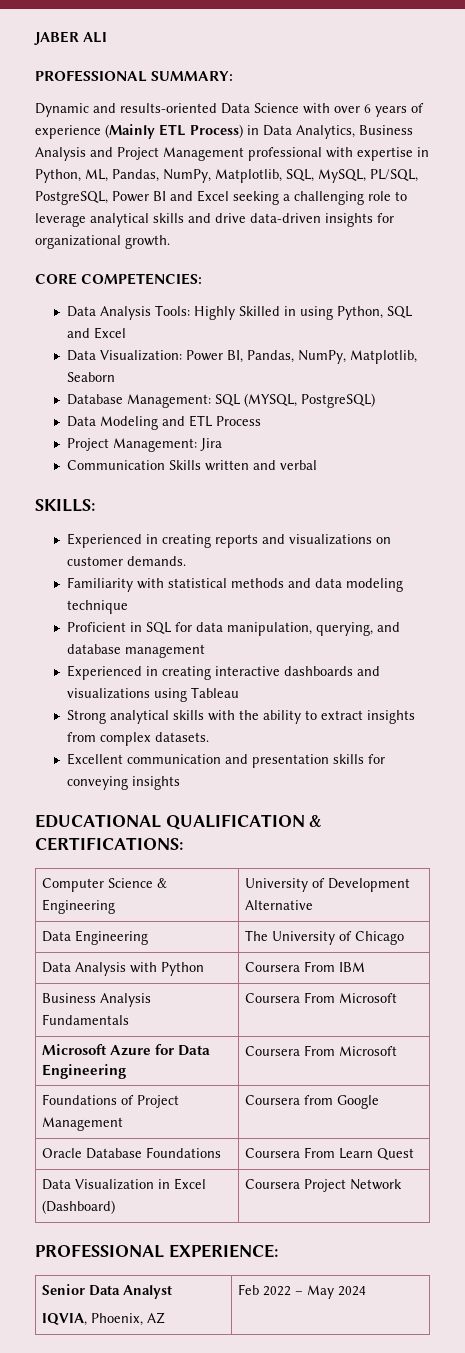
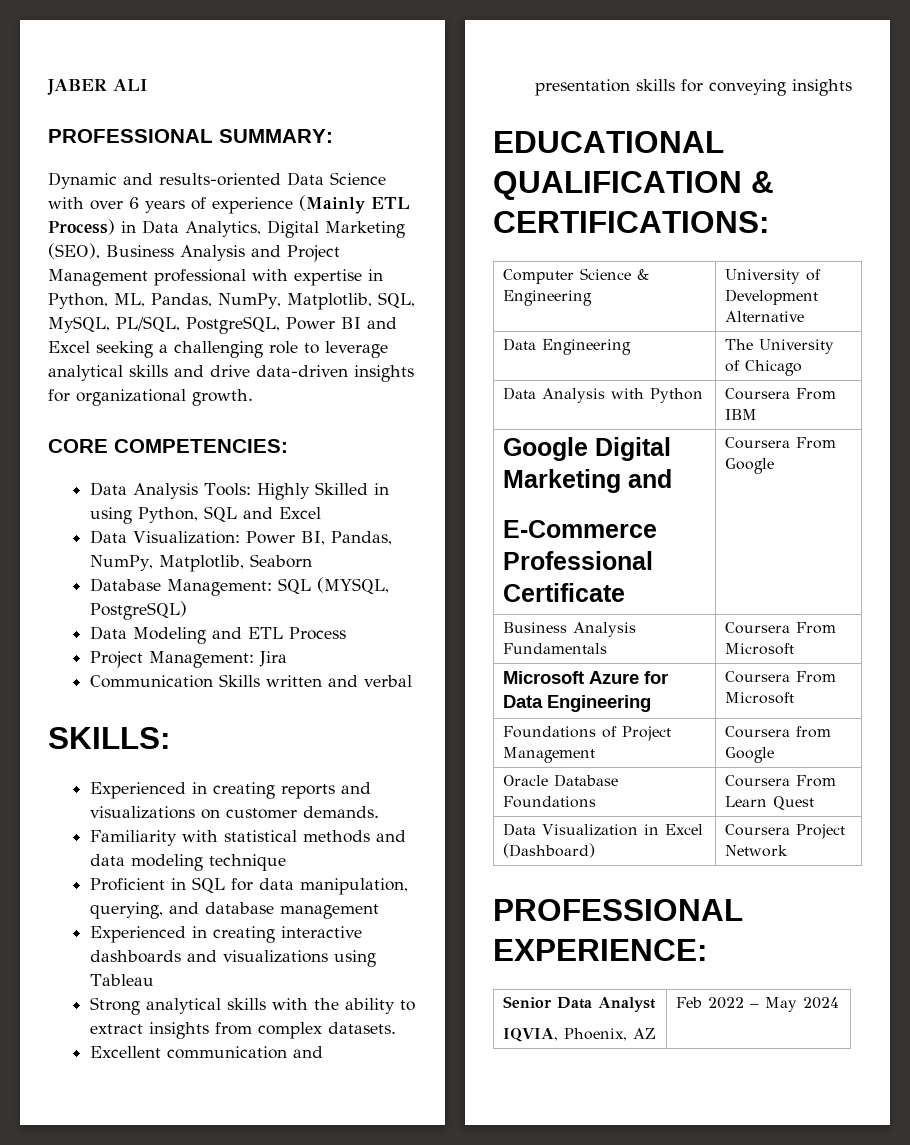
- Dynamic and results-oriented Data Science with over 6 years of experience (Mainly ETL Process) in Data Analytics, Business Analysis and Project Management professional with expertise in Python, ML, Pandas, NumPy, Matplotlib, SQL, MySQL, PL/SQL, PostgreSQL, Power BI and Excel seeking a challenging role to leverage analytical skills and drive data-driven insights for organizational growth.
+ Dynamic and results-oriented Data Science with over 6 years of experience (Mainly ETL Process) in Data Analytics, Digital Marketing (SEO), Business Analysis and Project Management professional with expertise in Python, ML, Pandas, NumPy, Matplotlib, SQL, MySQL, PL/SQL, PostgreSQL, Power BI and Excel seeking a challenging role to leverage analytical skills and drive data-driven insights for organizational growth.
+ Google Digital Marketing and
+ E-Commerce Professional Certificate | Coursera From Google

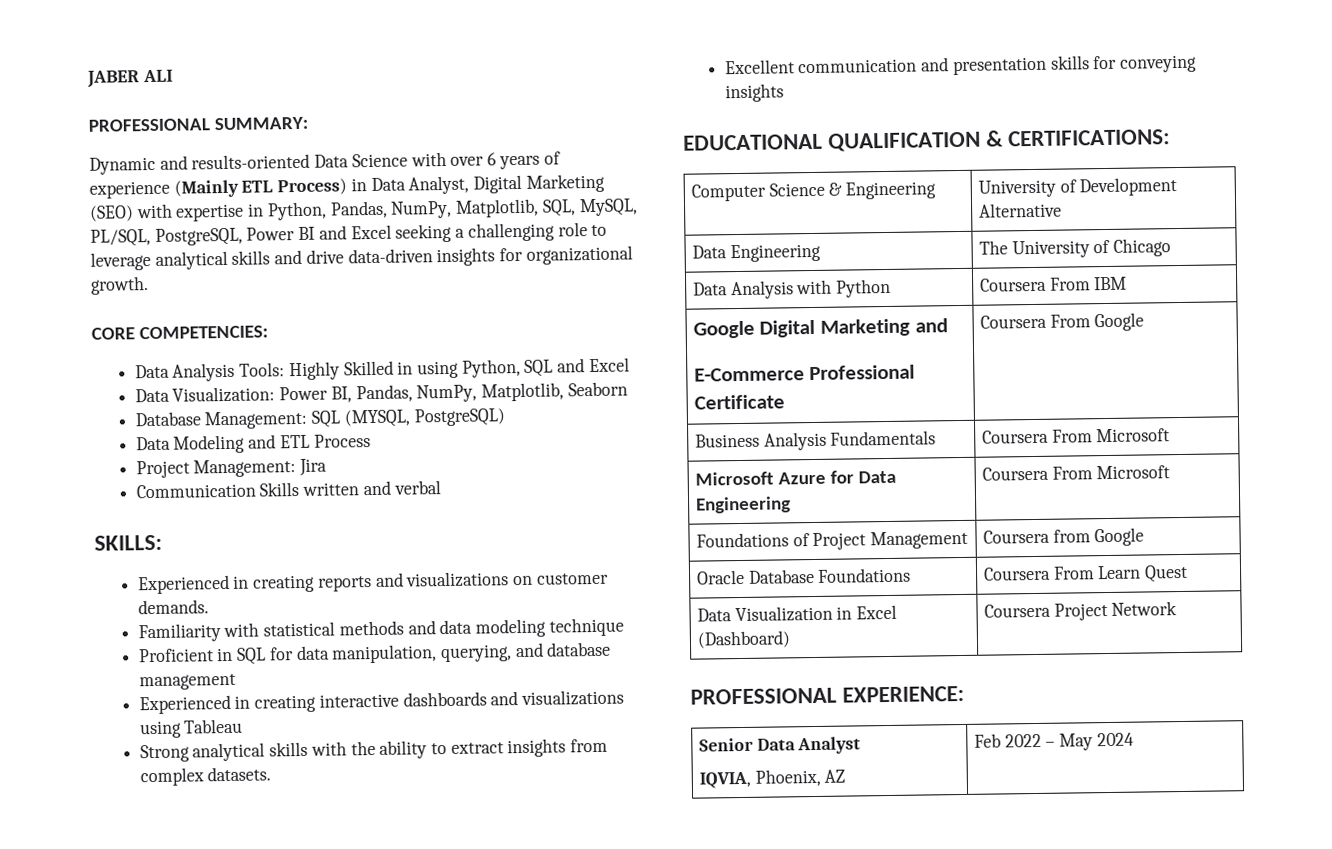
- Dynamic and results-oriented Data Science with over 6 years of experience (Mainly ETL Process) in Data Analytics, Digital Marketing (SEO), Business Analysis and Project Management professional with expertise in Python, ML, Pandas, NumPy, Matplotlib, SQL, MySQL, PL/SQL, PostgreSQL, Power BI and Excel seeking a challenging role to leverage analytical skills and drive data-driven insights for organizational growth.
+ Dynamic and results-oriented Data Science with over 6 years of experience (Mainly ETL Process) in Data Analyst, Digital Marketing (SEO) with expertise in Python, Pandas, NumPy, Matplotlib, SQL, MySQL, PL/SQL, PostgreSQL, Power BI and Excel seeking a challenging role to leverage analytical skills and drive data-driven insights for organizational growth.

